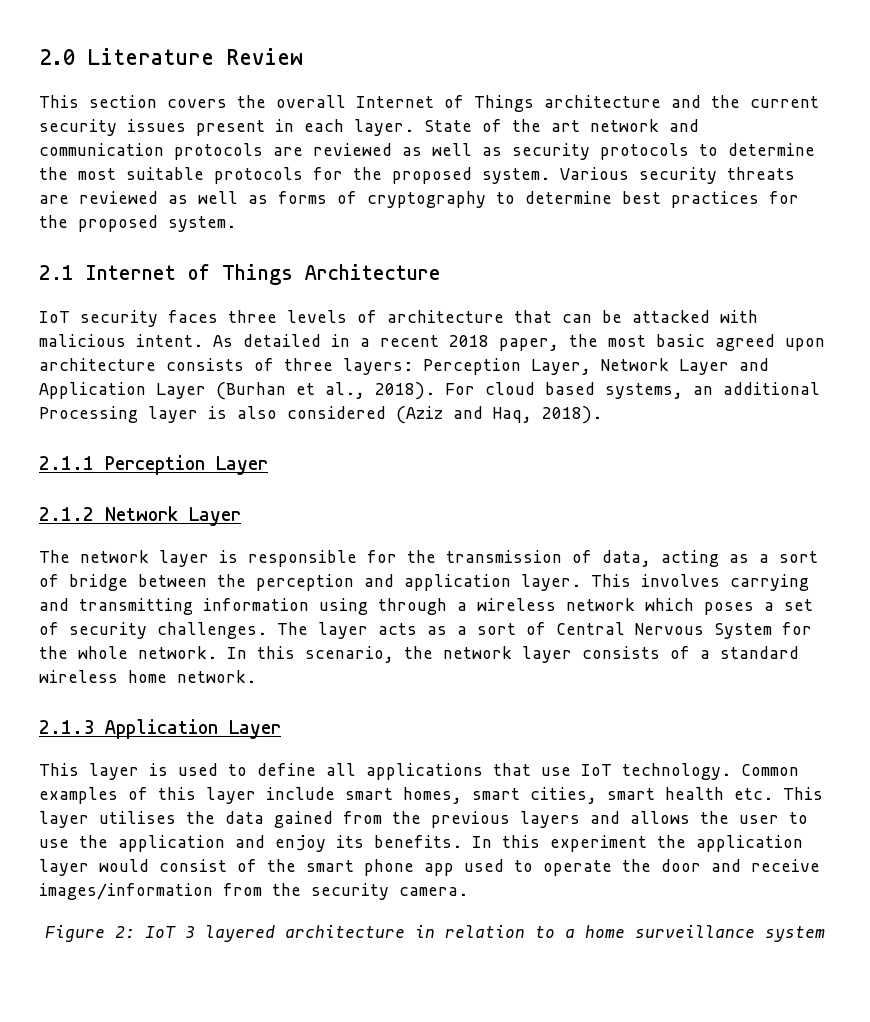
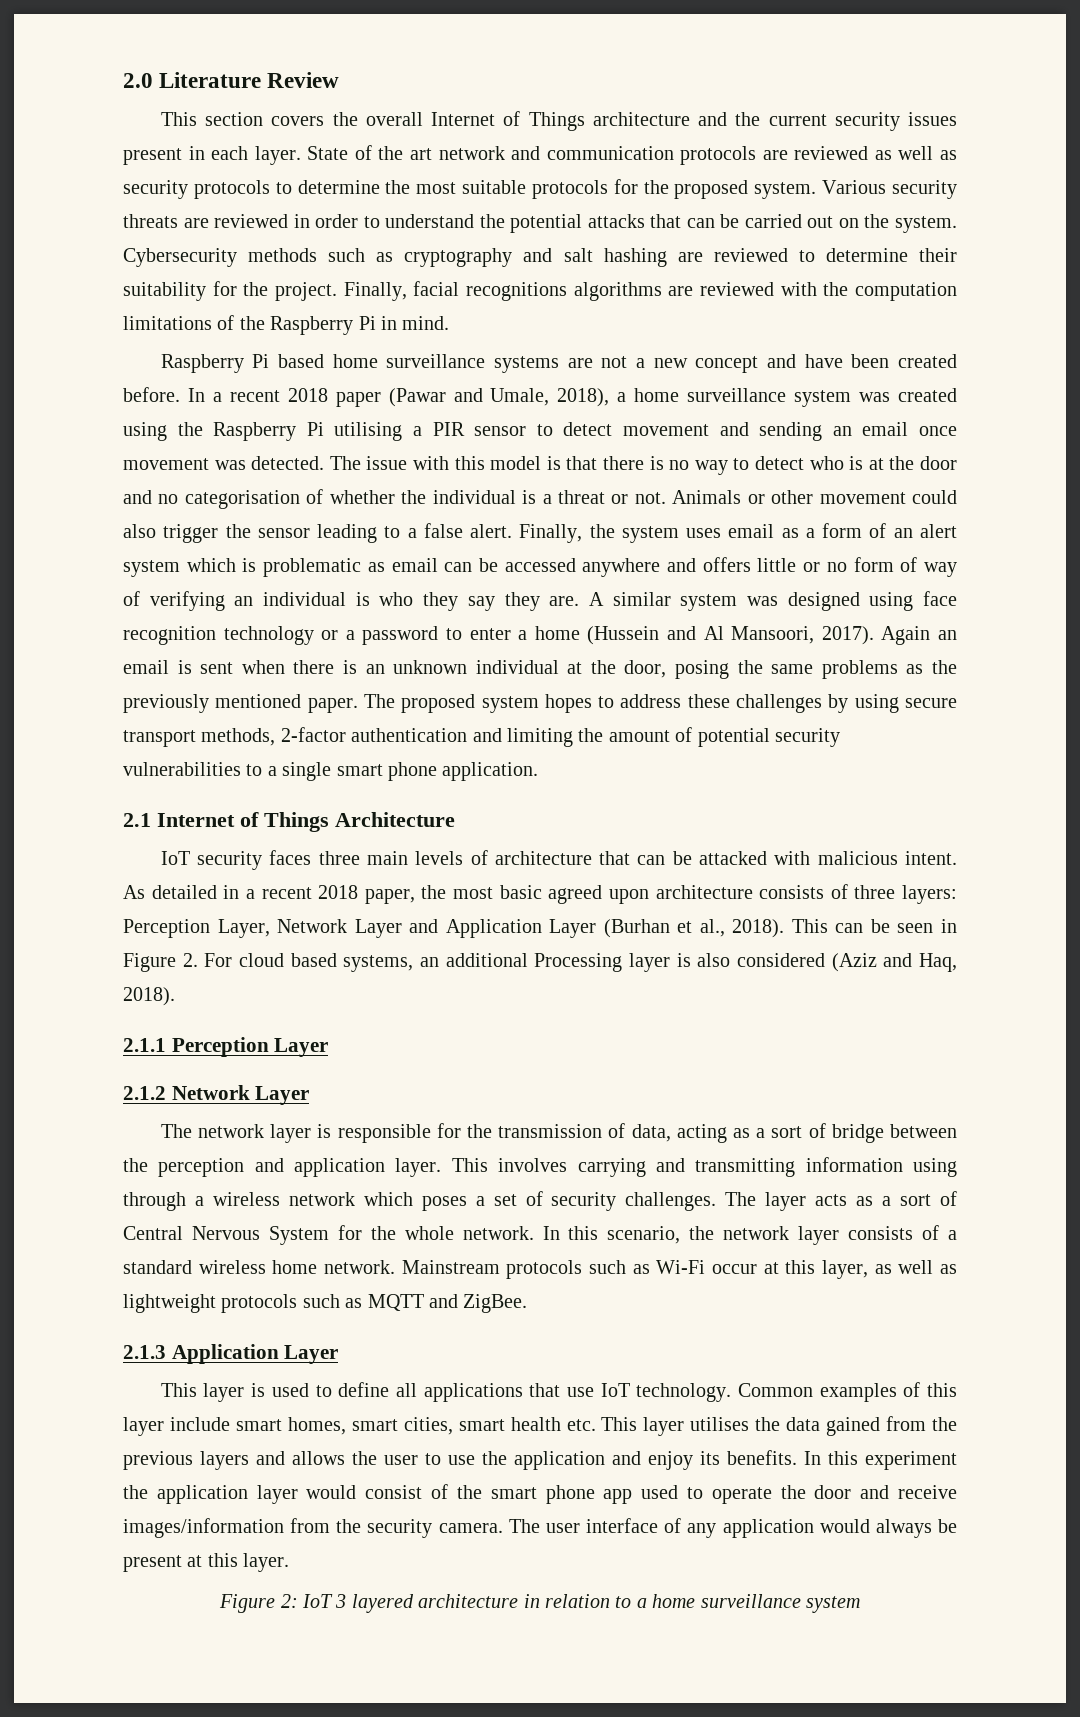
- Various security threats are reviewed as well as forms of cryptography to determine best practices for the proposed system.
+ Various security threats are reviewed in order to understand the potential attacks that can be carried out on the system. Cybersecurity methods such as cryptography and salt hashing are reviewed to determine their suitability for the project. Finally, facial recognitions algorithms are reviewed with the computation limitations of the Raspberry Pi in mind.
+ Raspberry Pi based home surveillance systems are not a new concept and have been created before. In a recent 2018 paper (Pawar and Umale, 2018), a home surveillance system was created using the Raspberry Pi utilising a PIR sensor to detect movement and sending an email once movement was detected. The issue with this model is that there is no way to detect who is at the door and no categorisation of whether the individual is a threat or not. Animals or other movement could also trigger the sensor leading to a false alert. Finally, the system uses email as a form of an alert system which is problematic as email can be accessed anywhere and offers little or no form of way of verifying an individual is who they say they are. A similar system was designed using face recognition technology or a password to enter a home (Hussein and Al Mansoori, 2017). Again an email is sent when there is an unknown individual at the door, posing the same problems as the previously mentioned paper. The proposed system hopes to address these challenges by using secure transport methods, 2-factor authentication and limiting the amount of potential security vulnerabilities to a single smart phone application.
- IoT security faces three levels of architecture that can be attacked with malicious intent.
+ IoT security faces three main levels of architecture that can be attacked with malicious intent.
- For cloud based systems, an additional Processing layer is also considered (Aziz and Haq, 2018).
+ This can be seen in Figure 2. For cloud based systems, an additional Processing layer is also considered (Aziz and Haq, 2018).
+ Mainstream protocols such as Wi-Fi occur at this layer, as well as lightweight protocols such as MQTT and ZigBee.
+ The user interface of any application would always be present at this layer.

